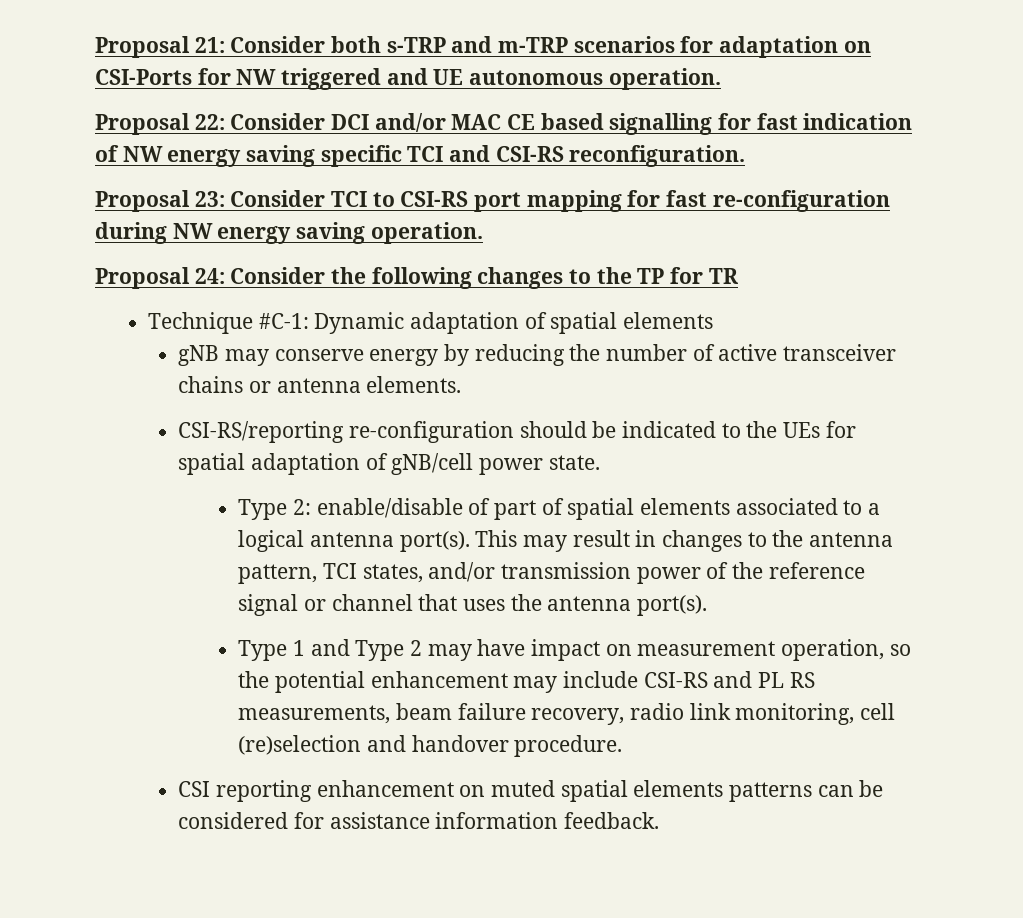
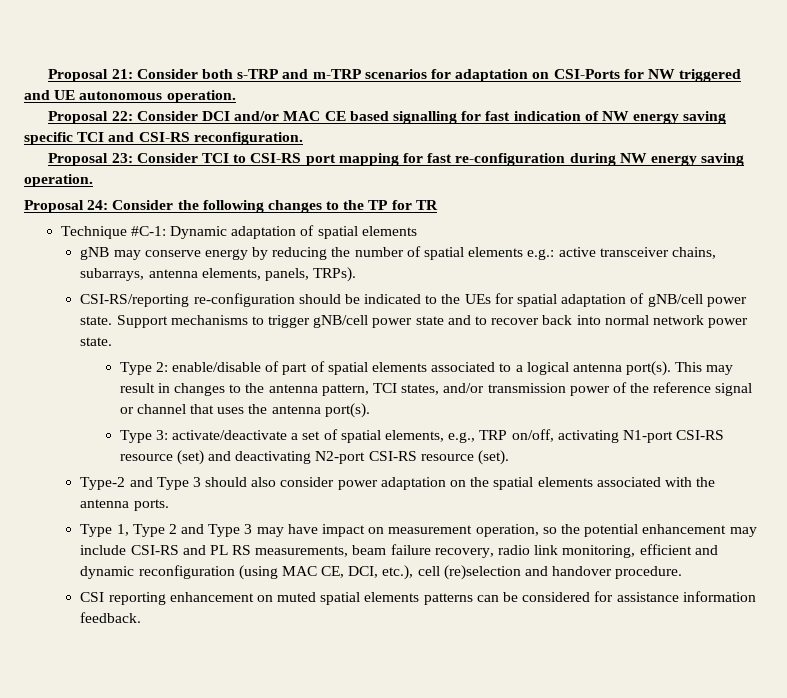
- gNB may conserve energy by reducing the number of active transceiver chains or antenna elements.
+ gNB may conserve energy by reducing the number of spatial elements e.g.: active transceiver chains, subarrays, antenna elements, panels, TRPs).
+ Support mechanisms to trigger gNB/cell power state and to recover back into normal network power state.
- Type 1 and Type 2 may have impact on measurement operation, so the potential enhancement may include CSI-RS and PL RS measurements, beam failure recovery, radio link monitoring, cell (re)selection and handover procedure.
+ Type 3: activate/deactivate a set of spatial elements, e.g., TRP on/off, activating N1-port CSI-RS resource (set) and deactivating N2-port CSI-RS resource (set).
+ Type-2 and Type 3 should also consider power adaptation on the spatial elements associated with the antenna ports.
+ Type 1, Type 2 and Type 3 may have impact on measurement operation, so the potential enhancement may include CSI-RS and PL RS measurements, beam failure recovery, radio link monitoring, efficient and dynamic reconfiguration (using MAC CE, DCI, etc.), cell (re)selection and handover procedure.

